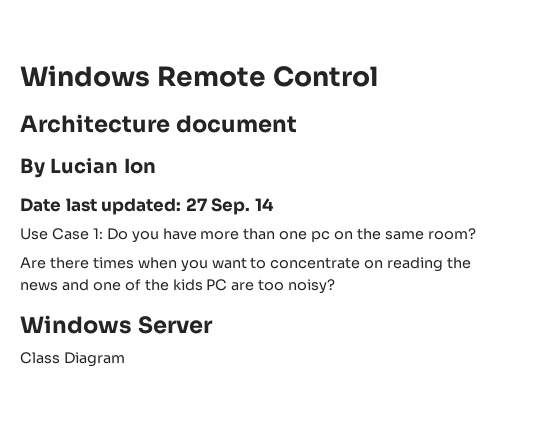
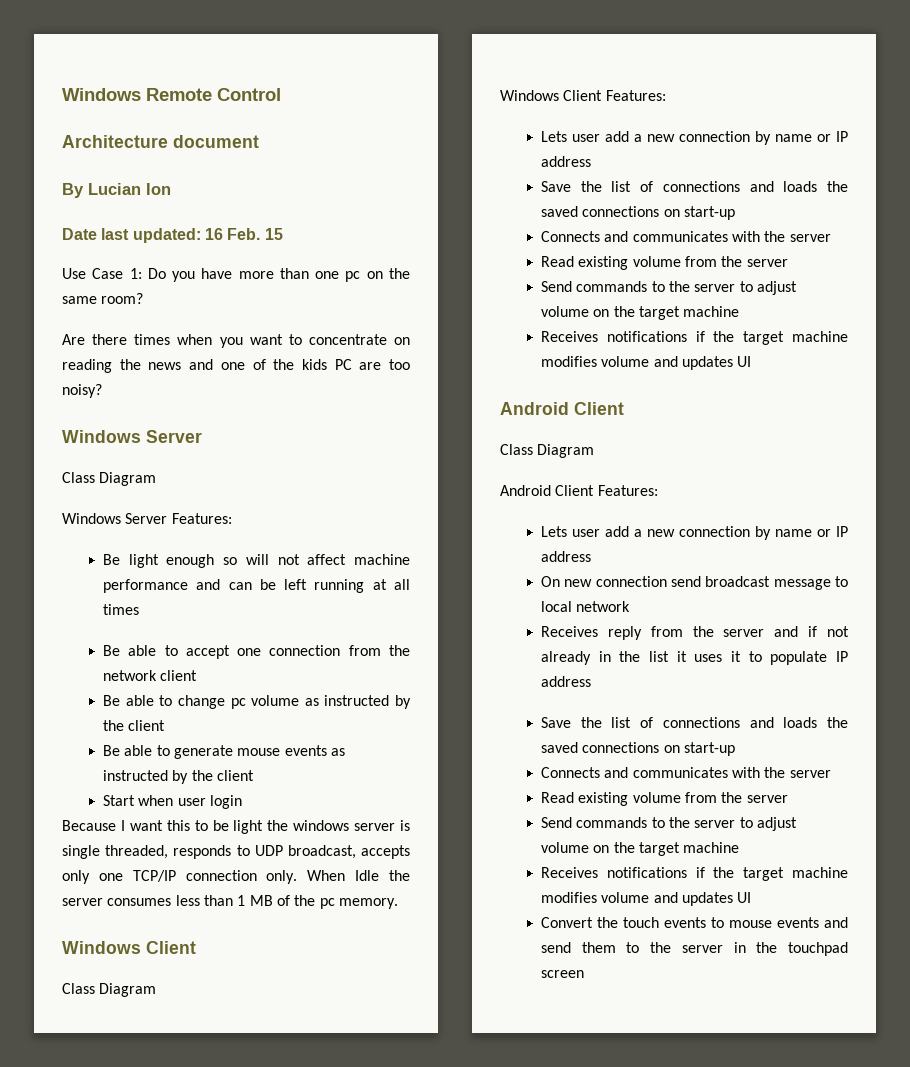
- Date last updated: 27 Sep. 14
+ Date last updated: 16 Feb. 15
+ Windows Server Features:
+ Be light enough so will not affect machine performance and can be left running at all times
+ Be able to accept one connection from the network client
+ Be able to change pc volume as instructed by the client
+ Be able to generate mouse events as instructed by the client
+ Start when user login
+ Because I want this to be light the windows server is single threaded, responds to UDP broadcast, accepts only one TCP/IP connection only. When Idle the server consumes less than 1 MB of the pc memory.
+ Windows Client
+ Class Diagram
+ Windows Client Features:
+ Lets user add a new connection by name or IP address
+ Save the list of connections and loads the saved connections on start-up
+ Connects and communicates with the server
+ Read existing volume from the server
+ Send commands to the server to adjust volume on the target machine
+ Receives notifications if the target machine modifies volume and updates UI
+ Android Client
+ Class Diagram
+ Android Client Features:
+ Lets user add a new connection by name or IP address
+ On new connection send broadcast message to local network
+ Receives reply from the server and if not already in the list it uses it to populate IP address
+ Save the list of connections and loads the saved connections on start-up
+ Connects and communicates with the server
+ Read existing volume from the server
+ Send commands to the server to adjust volume on the target machine
+ Receives notifications if the target machine modifies volume and updates UI
+ Convert the touch events to mouse events and send them to the server in the touchpad screen

